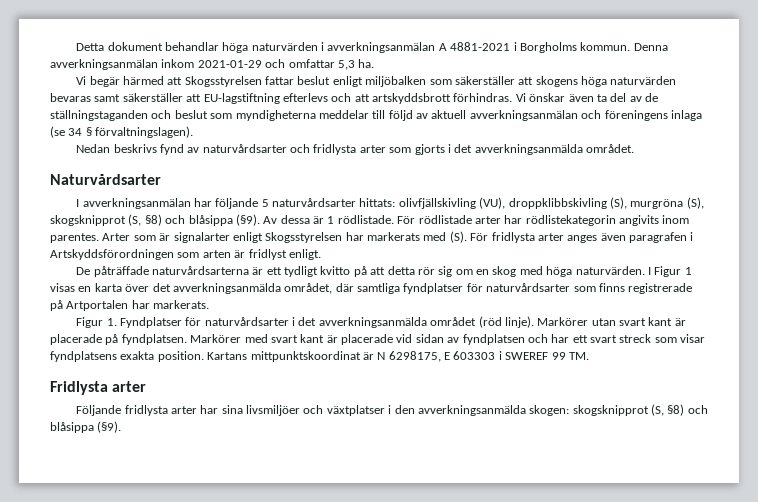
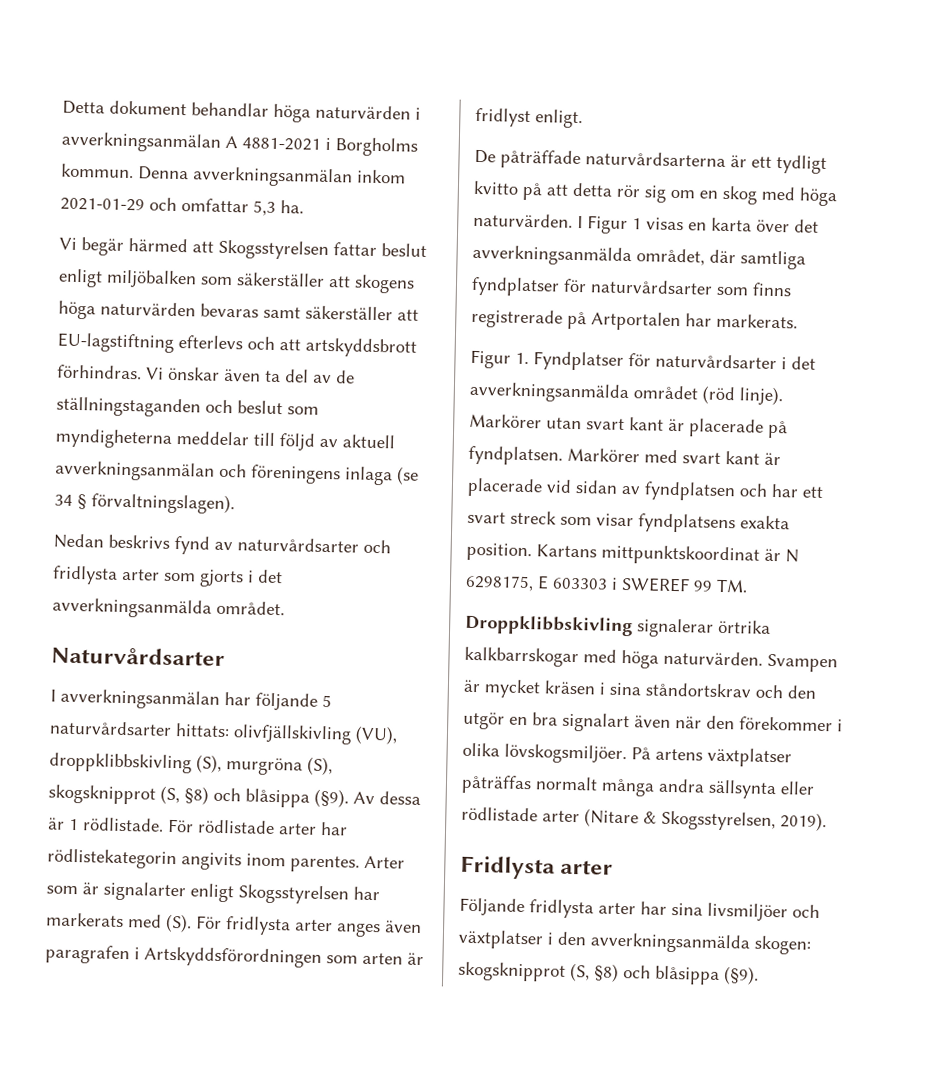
+ Droppklibbskivling signalerar örtrika kalkbarrskogar med höga naturvärden. Svampen är mycket kräsen i sina ståndortskrav och den utgör en bra signalart även när den förekommer i olika lövskogsmiljöer. På artens växtplatser påträffas normalt många andra sällsynta eller rödlistade arter (Nitare & Skogsstyrelsen, 2019).

